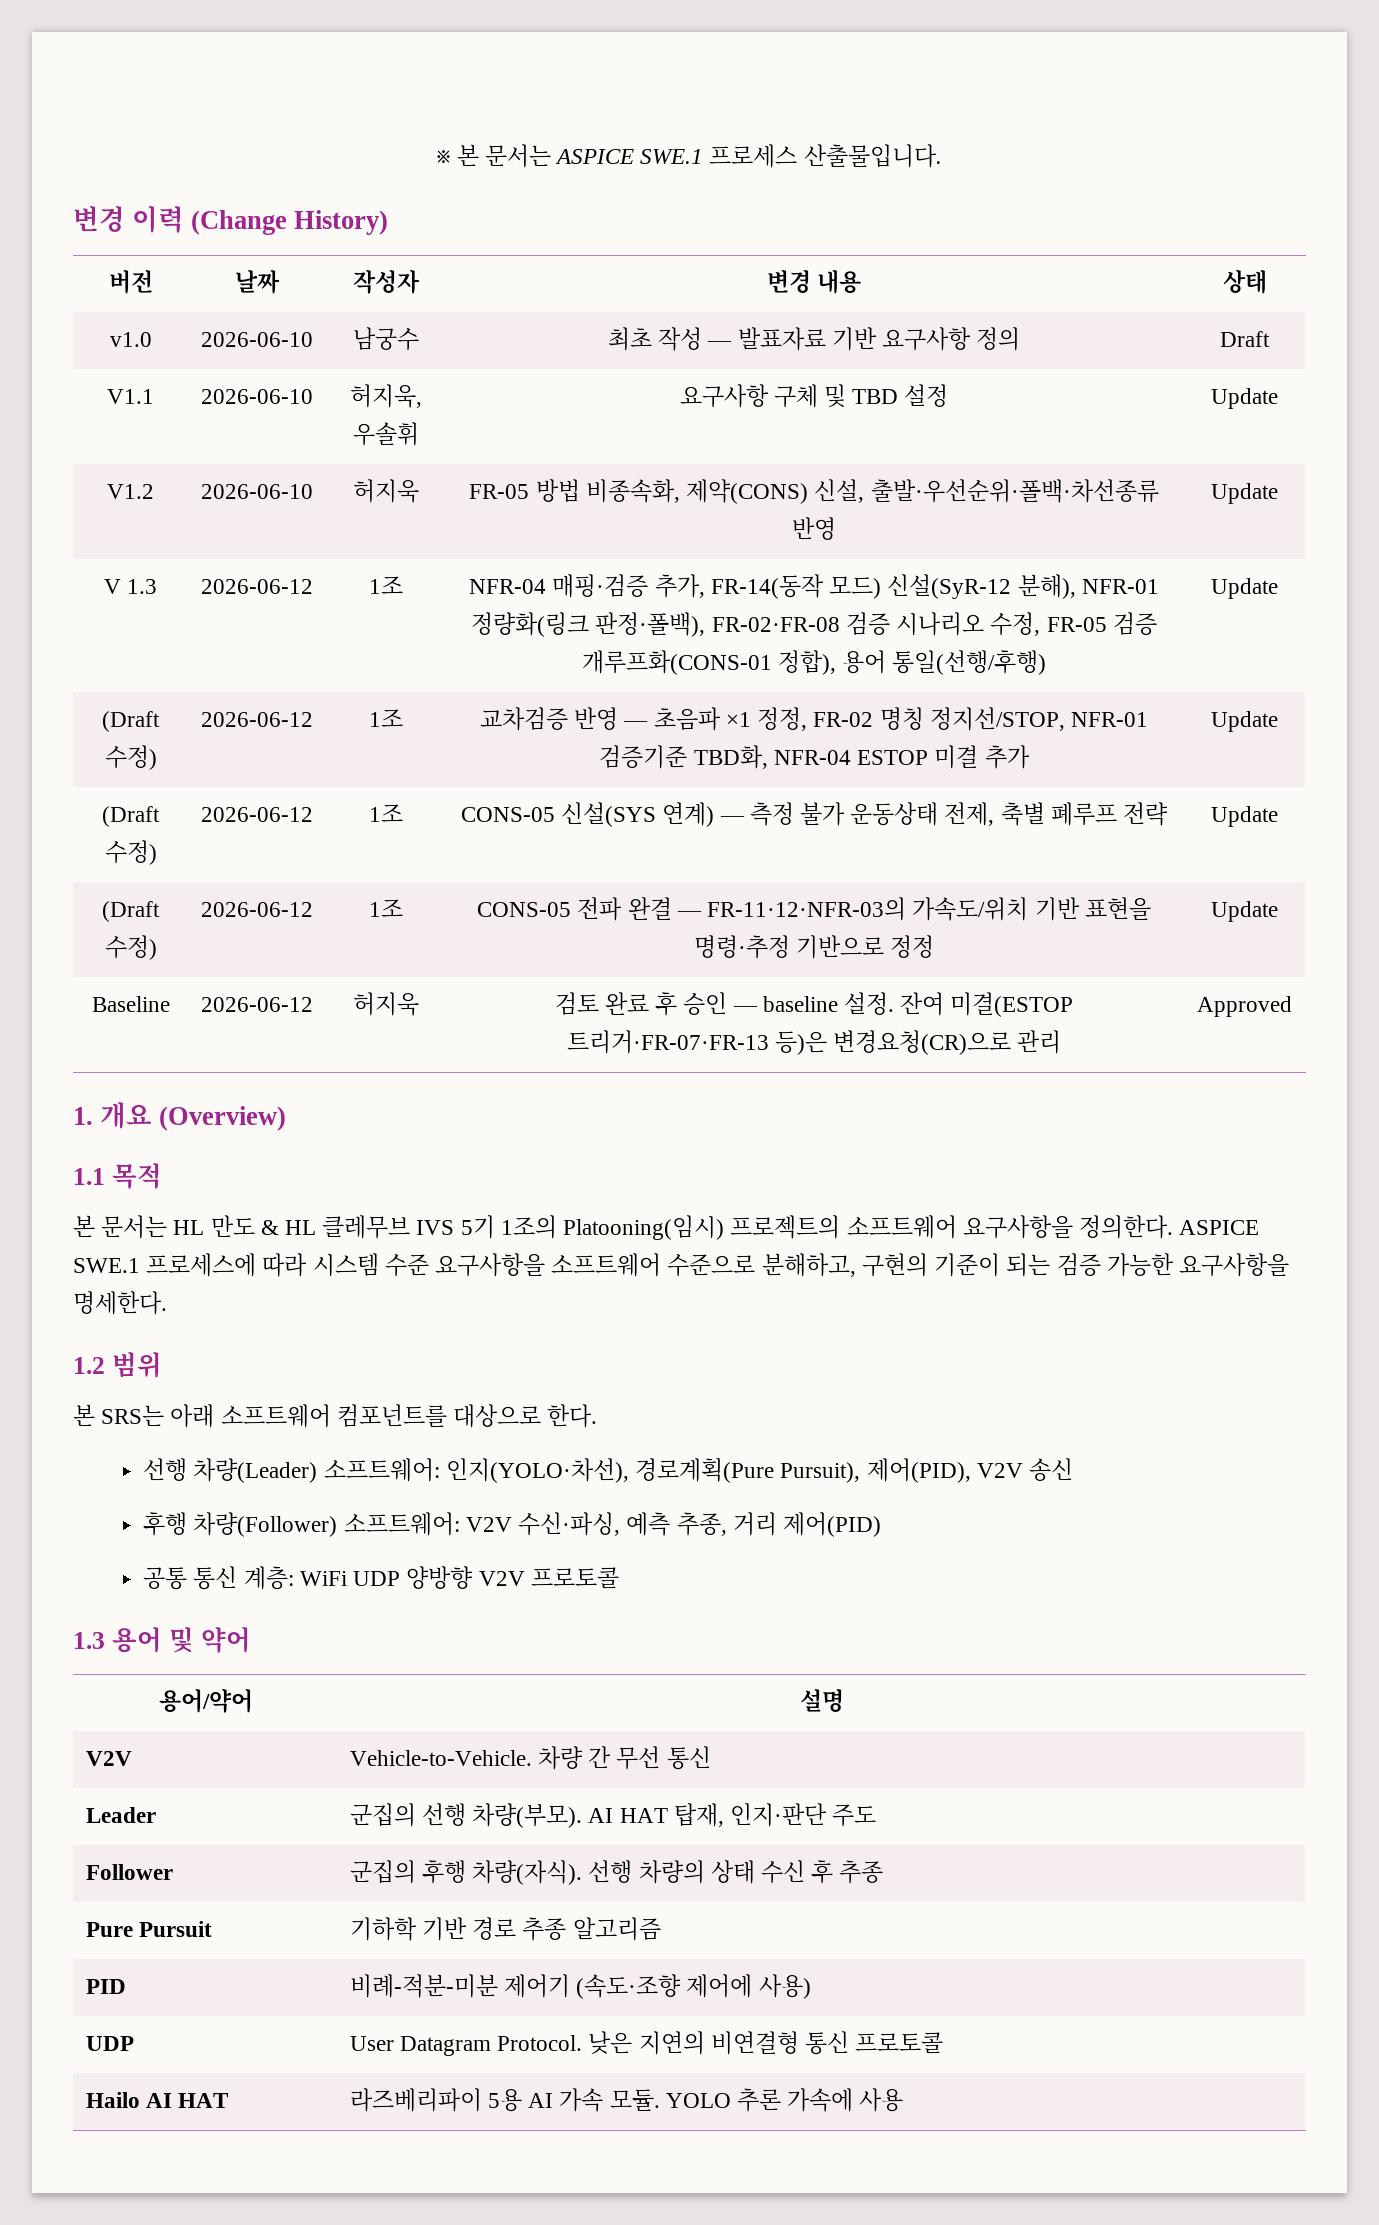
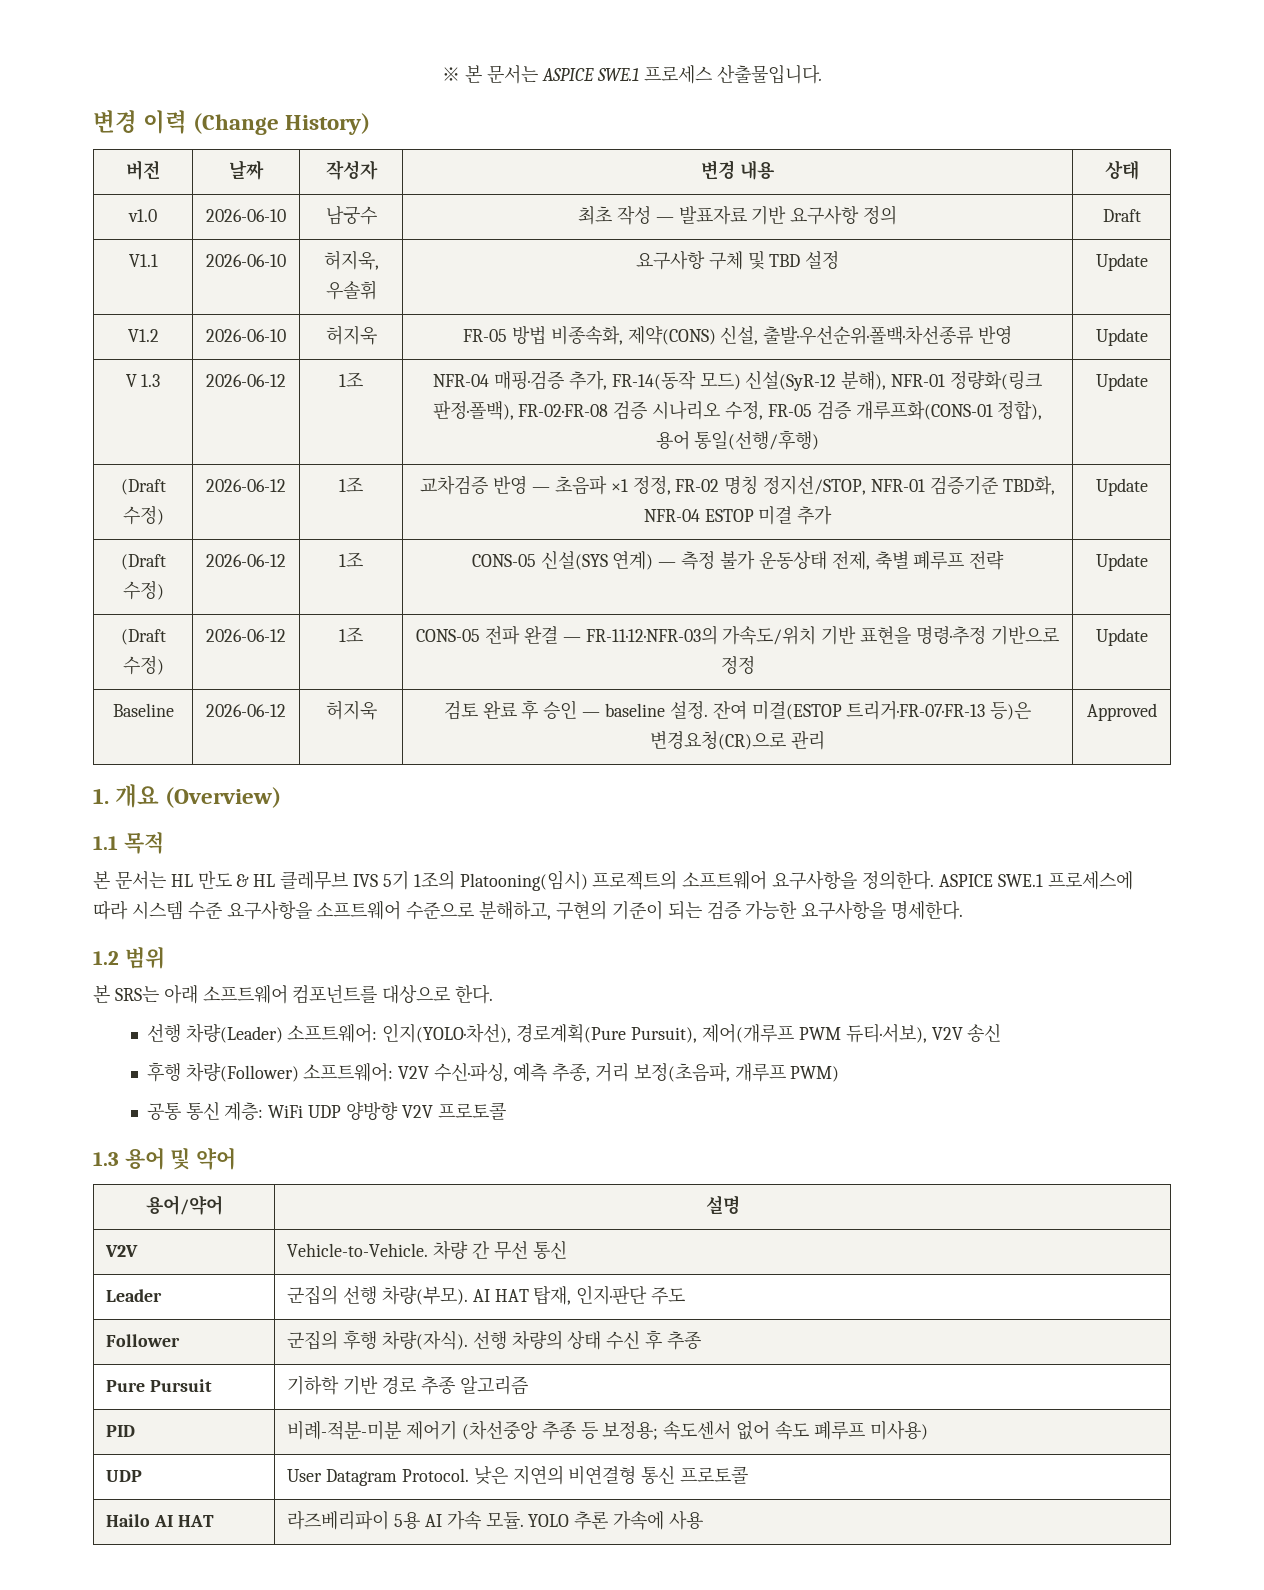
- 선행 차량(Leader) 소프트웨어: 인지(YOLO·차선), 경로계획(Pure Pursuit), 제어(PID), V2V 송신
+ 선행 차량(Leader) 소프트웨어: 인지(YOLO·차선), 경로계획(Pure Pursuit), 제어(개루프 PWM 듀티·서보), V2V 송신
- 후행 차량(Follower) 소프트웨어: V2V 수신·파싱, 예측 추종, 거리 제어(PID)
+ 후행 차량(Follower) 소프트웨어: V2V 수신·파싱, 예측 추종, 거리 보정(초음파, 개루프 PWM)
- PID | 비례-적분-미분 제어기 (속도·조향 제어에 사용)
+ PID | 비례-적분-미분 제어기 (차선중앙 추종 등 보정용; 속도센서 없어 속도 폐루프 미사용)

